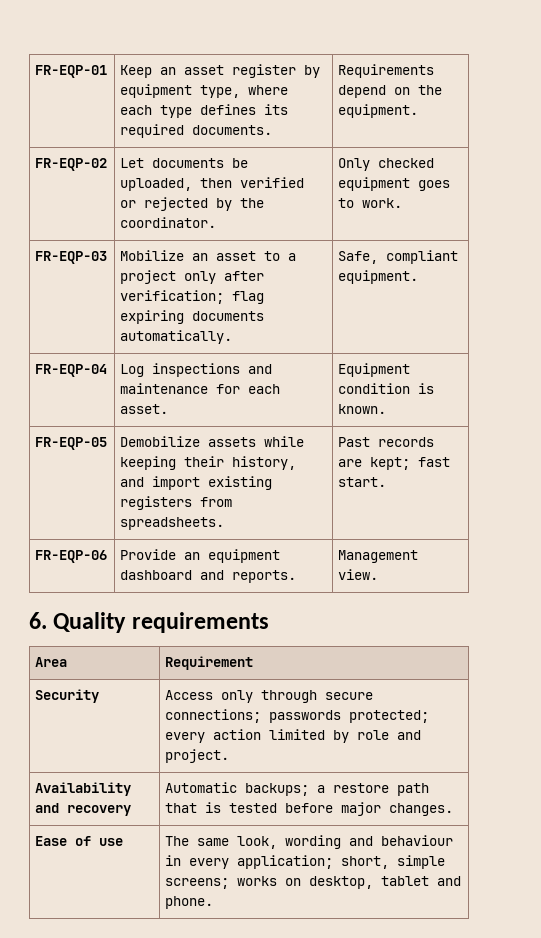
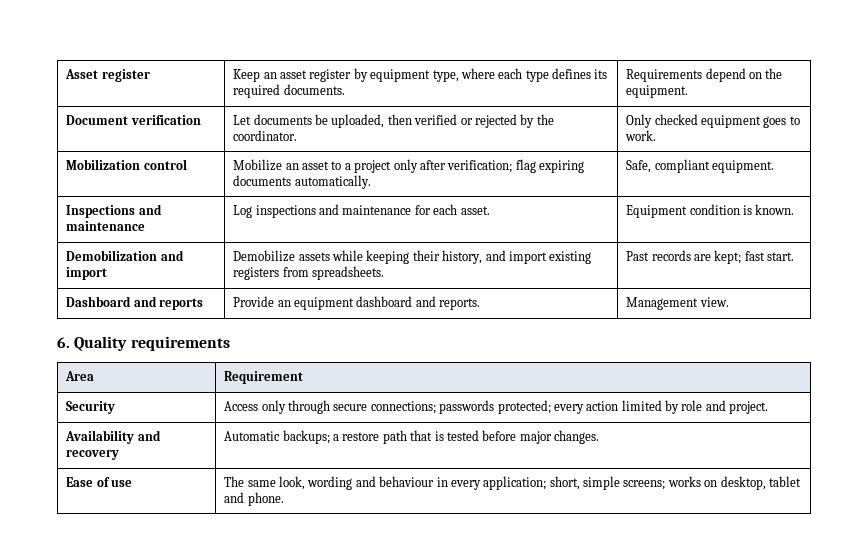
- FR-EQP-01 | Keep an asset register by equipment type, where each type defines its required documents. | Requirements depend on the equipment.
+ Asset register | Keep an asset register by equipment type, where each type defines its required documents. | Requirements depend on the equipment.
- FR-EQP-02 | Let documents be uploaded, then verified or rejected by the coordinator. | Only checked equipment goes to work.
+ Document verification | Let documents be uploaded, then verified or rejected by the coordinator. | Only checked equipment goes to work.
- FR-EQP-03 | Mobilize an asset to a project only after verification; flag expiring documents automatically. | Safe, compliant equipment.
+ Mobilization control | Mobilize an asset to a project only after verification; flag expiring documents automatically. | Safe, compliant equipment.
- FR-EQP-04 | Log inspections and maintenance for each asset. | Equipment condition is known.
+ Inspections and maintenance | Log inspections and maintenance for each asset. | Equipment condition is known.
- FR-EQP-05 | Demobilize assets while keeping their history, and import existing registers from spreadsheets. | Past records are kept; fast start.
+ Demobilization and import | Demobilize assets while keeping their history, and import existing registers from spreadsheets. | Past records are kept; fast start.
- FR-EQP-06 | Provide an equipment dashboard and reports. | Management view.
+ Dashboard and reports | Provide an equipment dashboard and reports. | Management view.

